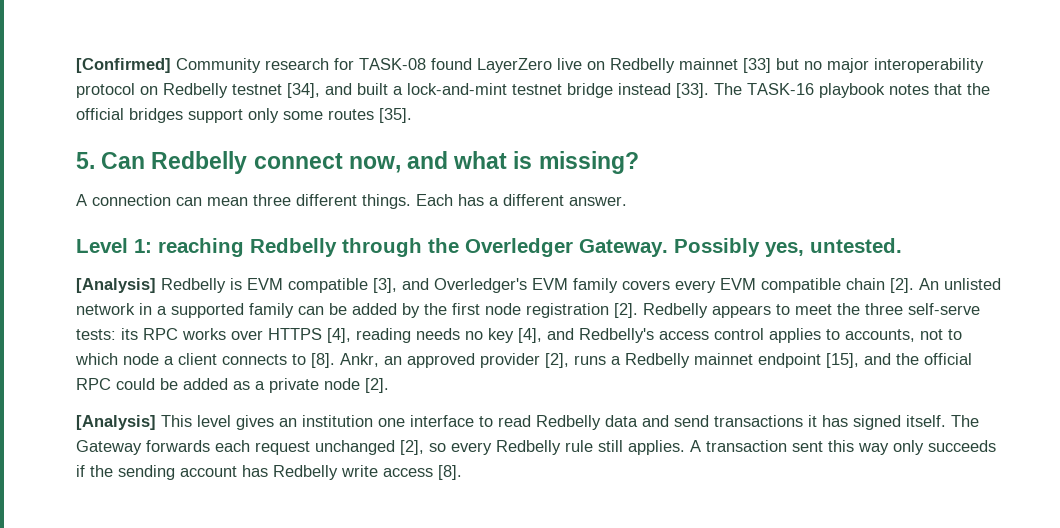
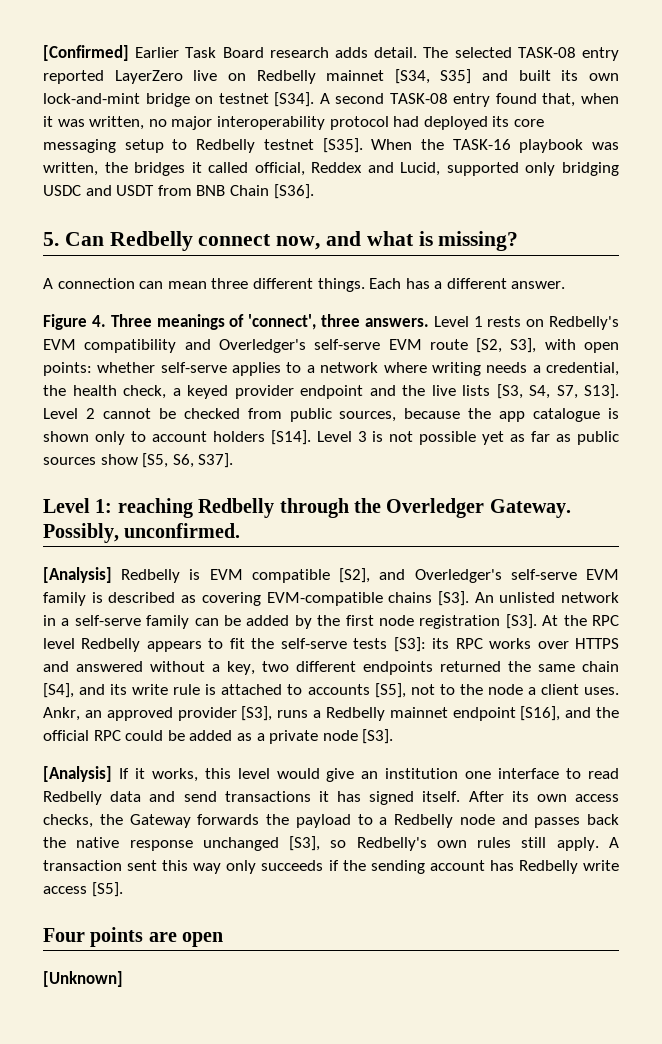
- [Confirmed] Community research for TASK-08 found LayerZero live on Redbelly mainnet [33] but no major interoperability protocol on Redbelly testnet [34], and built a lock-and-mint testnet bridge instead [33]. The TASK-16 playbook notes that the official bridges support only some routes [35].
+ [Confirmed] Earlier Task Board research adds detail. The selected TASK-08 entry reported LayerZero live on Redbelly mainnet [S34, S35] and built its own lock-and-mint bridge on testnet [S34]. A second TASK-08 entry found that, when it was written, no major interoperability protocol had deployed its core messaging setup to Redbelly testnet [S35]. When the TASK-16 playbook was written, the bridges it called official, Reddex and Lucid, supported only bridging USDC and USDT from BNB Chain [S36].
+ Figure 4. Three meanings of 'connect', three answers. Level 1 rests on Redbelly's EVM compatibility and Overledger's self-serve EVM route [S2, S3], with open points: whether self-serve applies to a network where writing needs a credential, the health check, a keyed provider endpoint and the live lists [S3, S4, S7, S13]. Level 2 cannot be checked from public sources, because the app catalogue is shown only to account holders [S14]. Level 3 is not possible yet as far as public sources show [S5, S6, S37].
- Possibly yes, untested.
+ Possibly, unconfirmed.
- [Analysis] Redbelly is EVM compatible [3], and Overledger's EVM family covers every EVM compatible chain [2]. An unlisted network in a supported family can be added by the first node registration [2]. Redbelly appears to meet the three self-serve tests: its RPC works over HTTPS [4], reading needs no key [4], and Redbelly's access control applies to accounts, not to which node a client connects to [8].
+ [Analysis] Redbelly is EVM compatible [S2], and Overledger's self-serve EVM family is described as covering EVM-compatible chains [S3]. An unlisted network in a self-serve family can be added by the first node registration [S3]. At the RPC level Redbelly appears to fit the self-serve tests [S3]: its RPC works over HTTPS and answered without a key, two different endpoints returned the same chain [S4], and its write rule is attached to accounts [S5], not to the node a client uses.
- Ankr, an approved provider [2], runs a Redbelly mainnet endpoint [15], and the official RPC could be added as a private node [2].
- [Analysis] This level gives an institution one interface to read Redbelly data and send transactions it has signed itself.
+ Ankr, an approved provider [S3], runs a Redbelly mainnet endpoint [S16], and the official RPC could be added as a private node [S3].
+ [Analysis] If it works, this level would give an institution one interface to read Redbelly data and send transactions it has signed itself.
- The Gateway forwards each request unchanged [2], so every Redbelly rule still applies.
+ After its own access checks, the Gateway forwards the payload to a Redbelly node and passes back the native response unchanged [S3], so Redbelly's own rules still apply.
- A transaction sent this way only succeeds if the sending account has Redbelly write access [8].
+ A transaction sent this way only succeeds if the sending account has Redbelly write access [S5].
+ Four points are open
+ [Unknown]

